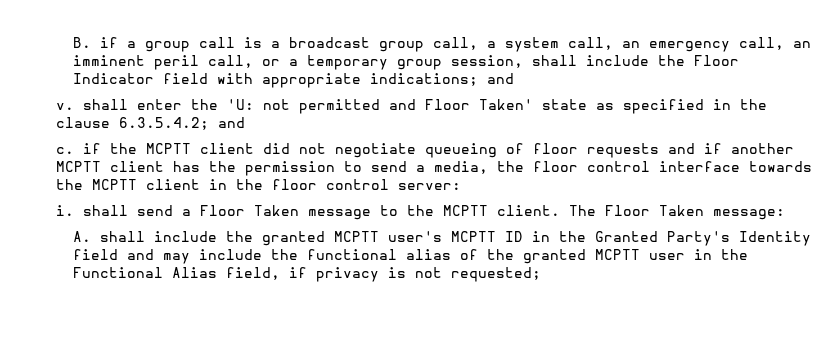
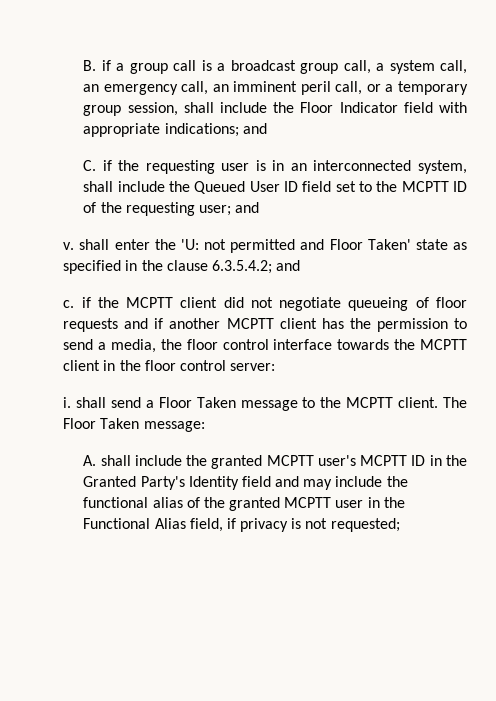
+ C. if the requesting user is in an interconnected system, shall include the Queued User ID field set to the MCPTT ID of the requesting user; and

